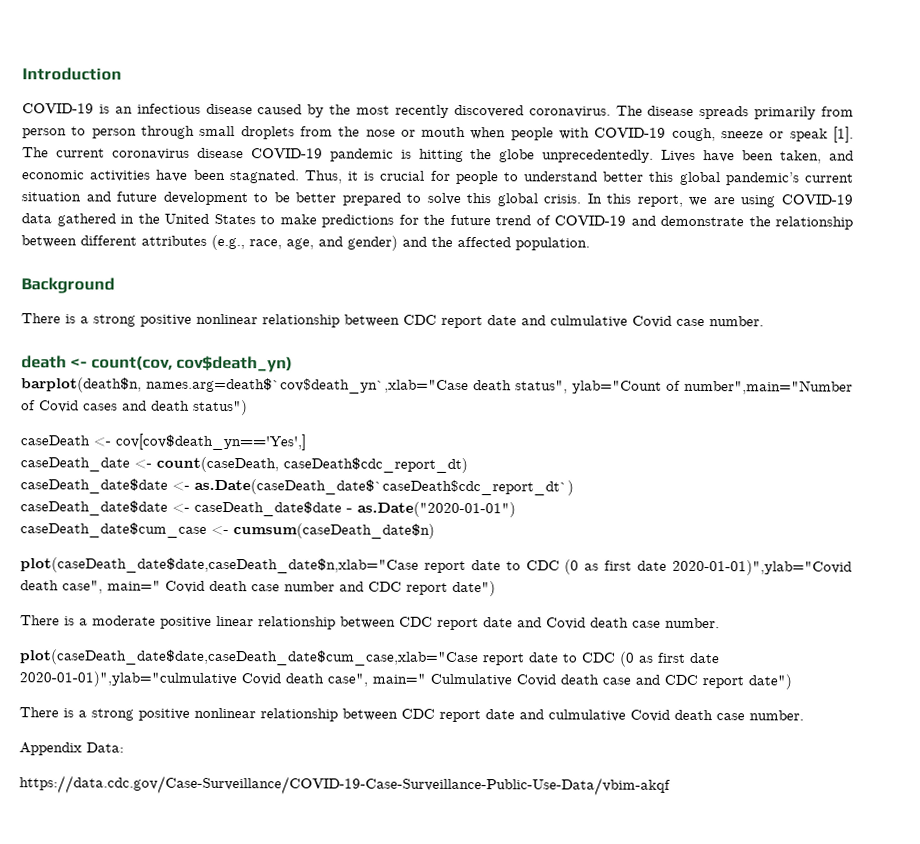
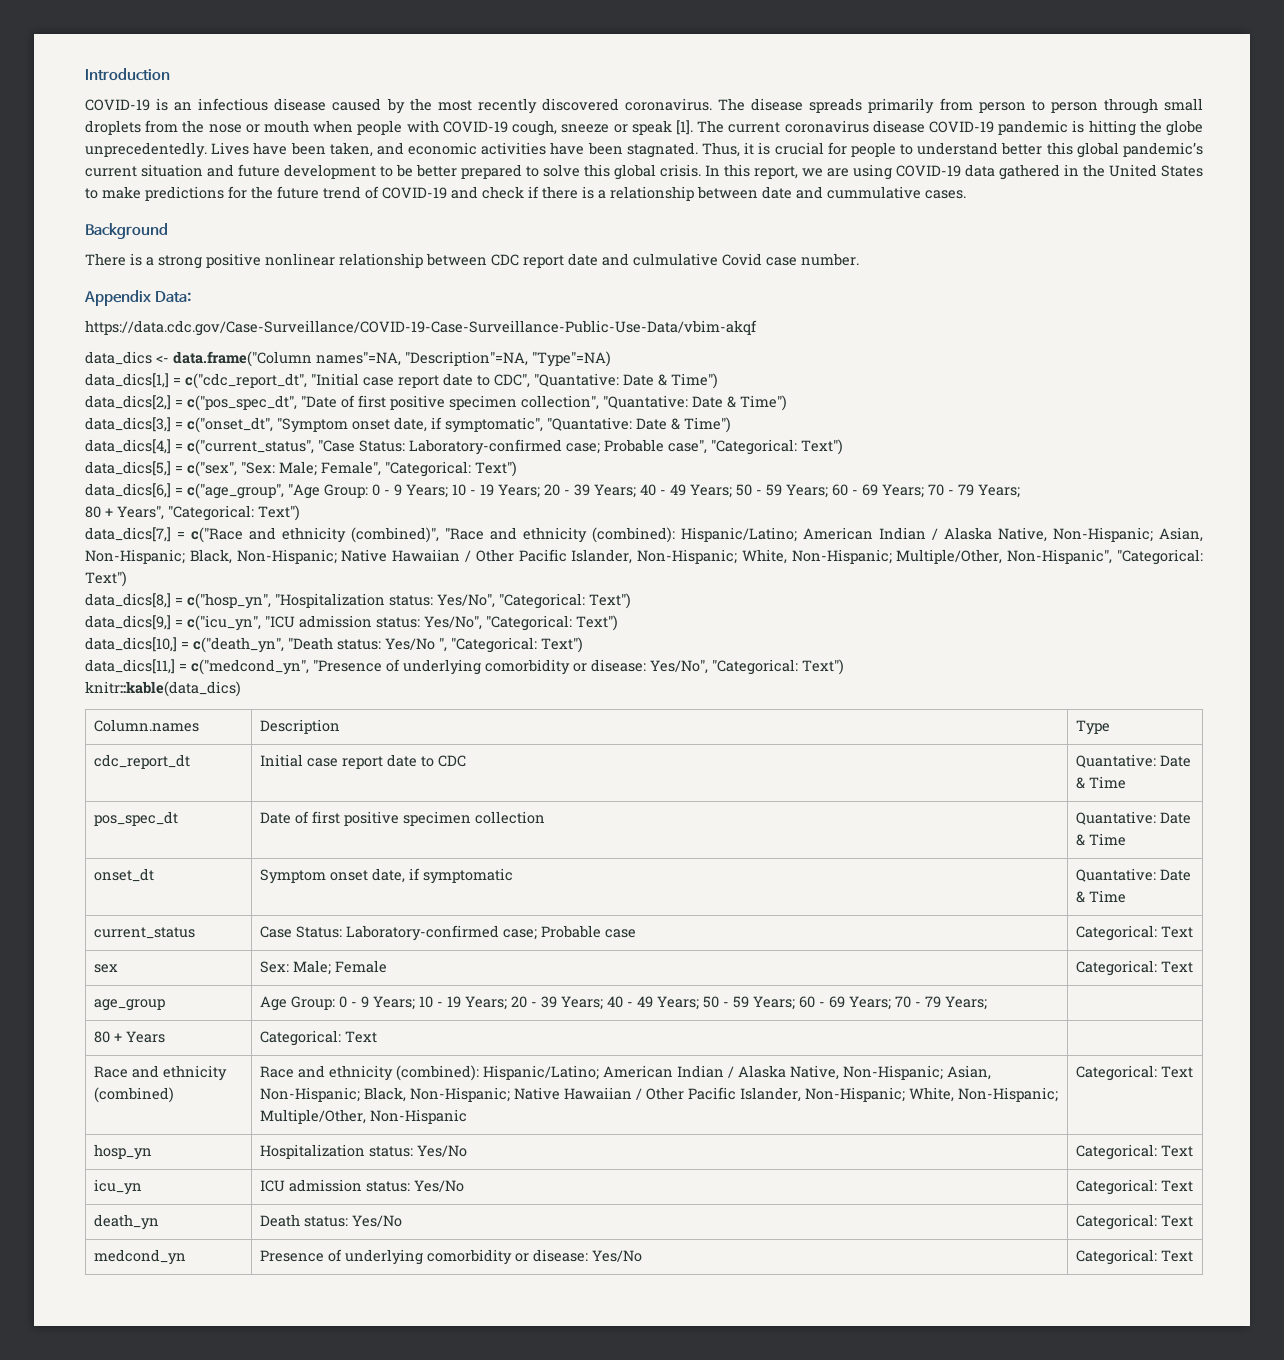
- In this report, we are using COVID-19 data gathered in the United States to make predictions for the future trend of COVID-19 and demonstrate the relationship between different attributes (e.g., race, age, and gender) and the affected population.
+ In this report, we are using COVID-19 data gathered in the United States to make predictions for the future trend of COVID-19 and check if there is a relationship between date and cummulative cases.
- death <- count(cov, cov$death_yn)
- barplot(death$n, names.arg=death$`cov$death_yn`,xlab="Case death status", ylab="Count of number",main="Number of Covid cases and death status")
- caseDeath <- cov[cov$death_yn=='Yes',]
- caseDeath_date <- count(caseDeath, caseDeath$cdc_report_dt)
- caseDeath_date$date <- as.Date(caseDeath_date$`caseDeath$cdc_report_dt`)
- caseDeath_date$date <- caseDeath_date$date - as.Date("2020-01-01")
- caseDeath_date$cum_case <- cumsum(caseDeath_date$n)
- plot(caseDeath_date$date,caseDeath_date$n,xlab="Case report date to CDC (0 as first date 2020-01-01)",ylab="Covid death case", main=" Covid death case number and CDC report date")
- There is a moderate positive linear relationship between CDC report date and Covid death case number.
- plot(caseDeath_date$date,caseDeath_date$cum_case,xlab="Case report date to CDC (0 as first date 2020-01-01)",ylab="culmulative Covid death case", main=" Culmulative Covid death case and CDC report date")
- There is a strong positive nonlinear relationship between CDC report date and culmulative Covid death case number.
  Appendix Data:
  https://data.cdc.gov/Case-Surveillance/COVID-19-Case-Surveillance-Public-Use-Data/vbim-akqf
+ data_dics <- data.frame("Column names"=NA, "Description"=NA, "Type"=NA)
+ data_dics[1,] = c("cdc_report_dt", "Initial case report date to CDC", "Quantative: Date & Time")
+ data_dics[2,] = c("pos_spec_dt", "Date of first positive specimen collection", "Quantative: Date & Time")
+ data_dics[3,] = c("onset_dt", "Symptom onset date, if symptomatic", "Quantative: Date & Time")
+ data_dics[4,] = c("current_status", "Case Status: Laboratory-confirmed case; Probable case", "Categorical: Text")
+ data_dics[5,] = c("sex", "Sex: Male; Female", "Categorical: Text")
+ data_dics[6,] = c("age_group", "Age Group: 0 - 9 Years; 10 - 19 Years; 20 - 39 Years; 40 - 49 Years; 50 - 59 Years; 60 - 69 Years; 70 - 79 Years;
+ 80 + Years", "Categorical: Text")
+ data_dics[7,] = c("Race and ethnicity (combined)", "Race and ethnicity (combined): Hispanic/Latino; American Indian / Alaska Native, Non-Hispanic; Asian, Non-Hispanic; Black, Non-Hispanic; Native Hawaiian / Other Pacific Islander, Non-Hispanic; White, Non-Hispanic; Multiple/Other, Non-Hispanic", "Categorical: Text")
+ data_dics[8,] = c("hosp_yn", "Hospitalization status: Yes/No", "Categorical: Text")
+ data_dics[9,] = c("icu_yn", "ICU admission status: Yes/No", "Categorical: Text")
+ data_dics[10,] = c("death_yn", "Death status: Yes/No ", "Categorical: Text")
+ data_dics[11,] = c("medcond_yn", "Presence of underlying comorbidity or disease: Yes/No", "Categorical: Text")
+ knitr::kable(data_dics)
+ Column.names | Description | Type
+ cdc_report_dt | Initial case report date to CDC | Quantative: Date & Time
+ pos_spec_dt | Date of first positive specimen collection | Quantative: Date & Time
+ onset_dt | Symptom onset date, if symptomatic | Quantative: Date & Time
+ current_status | Case Status: Laboratory-confirmed case; Probable case | Categorical: Text
+ sex | Sex: Male; Female | Categorical: Text
+ age_group | Age Group: 0 - 9 Years; 10 - 19 Years; 20 - 39 Years; 40 - 49 Years; 50 - 59 Years; 60 - 69 Years; 70 - 79 Years; |
+ 80 + Years | Categorical: Text |
+ Race and ethnicity (combined) | Race and ethnicity (combined): Hispanic/Latino; American Indian / Alaska Native, Non-Hispanic; Asian, Non-Hispanic; Black, Non-Hispanic; Native Hawaiian / Other Pacific Islander, Non-Hispanic; White, Non-Hispanic; Multiple/Other, Non-Hispanic | Categorical: Text
+ hosp_yn | Hospitalization status: Yes/No | Categorical: Text
+ icu_yn | ICU admission status: Yes/No | Categorical: Text
+ death_yn | Death status: Yes/No | Categorical: Text
+ medcond_yn | Presence of underlying comorbidity or disease: Yes/No | Categorical: Text

